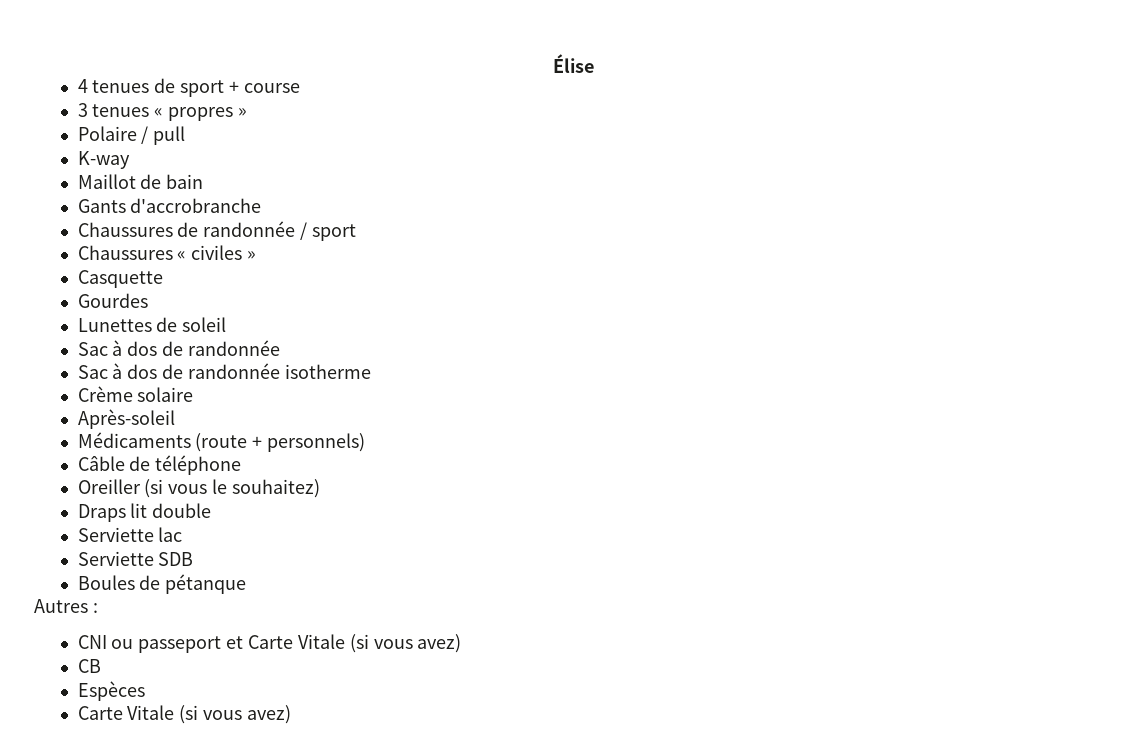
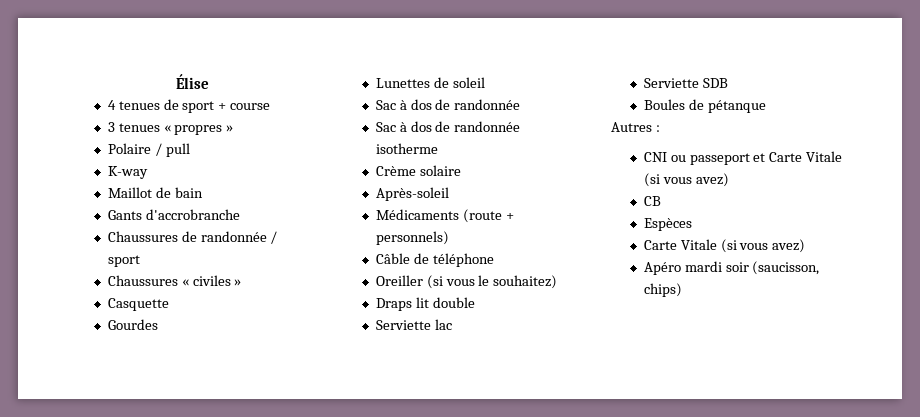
+ Apéro mardi soir (saucisson, chips)

